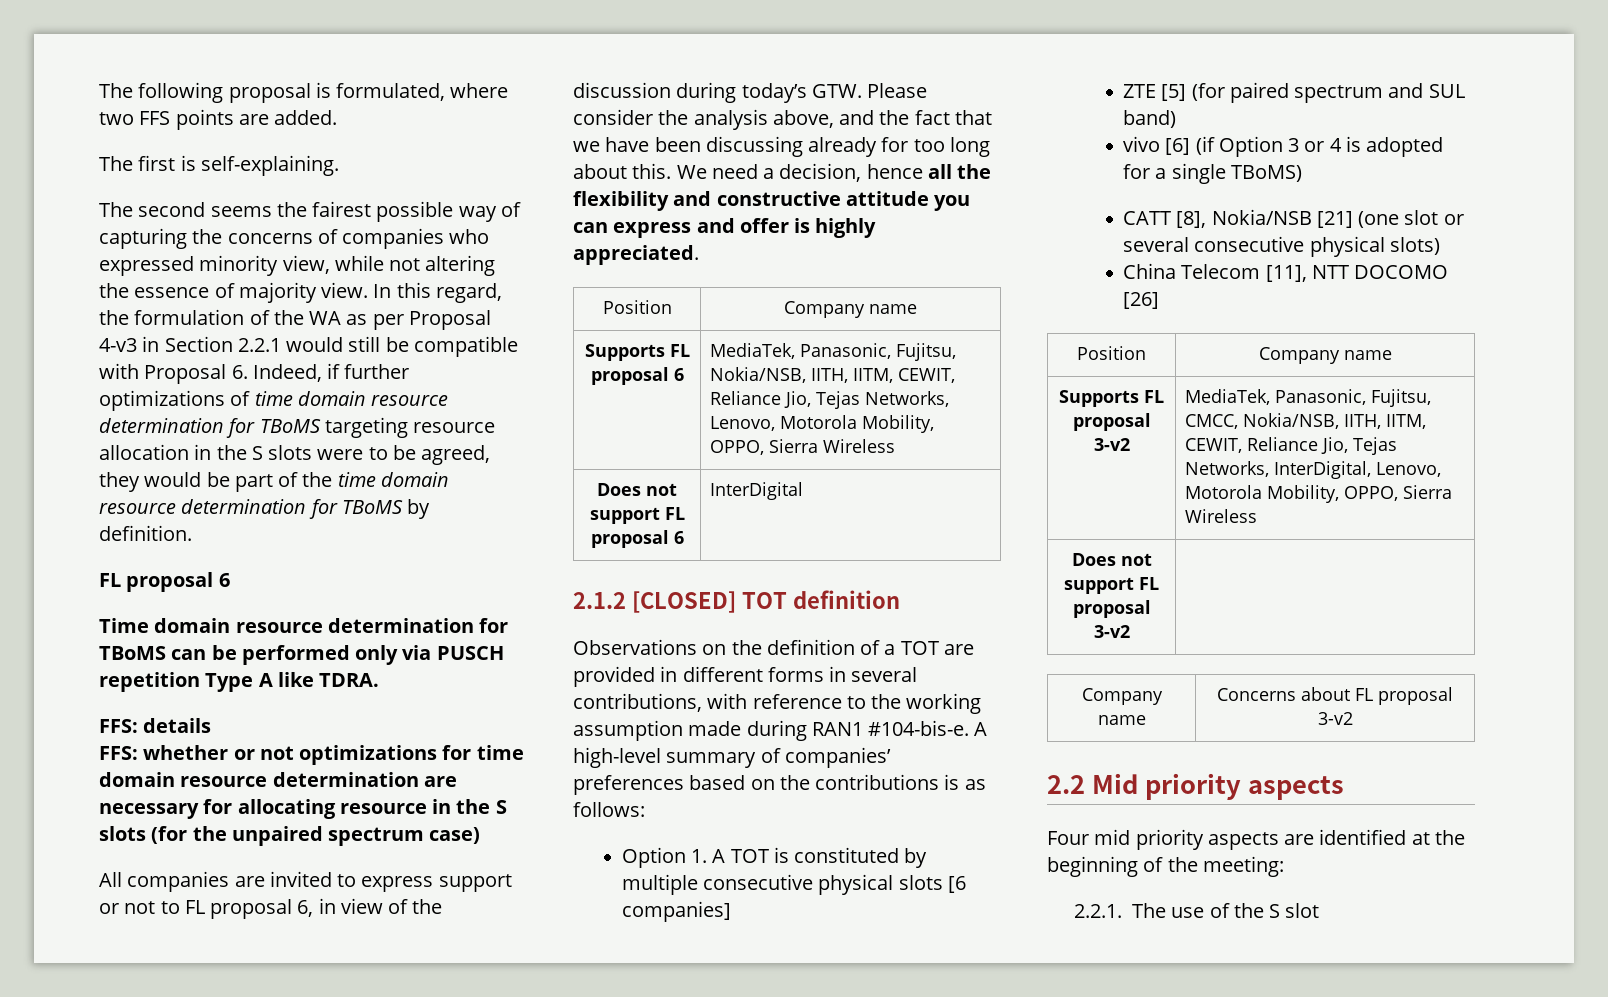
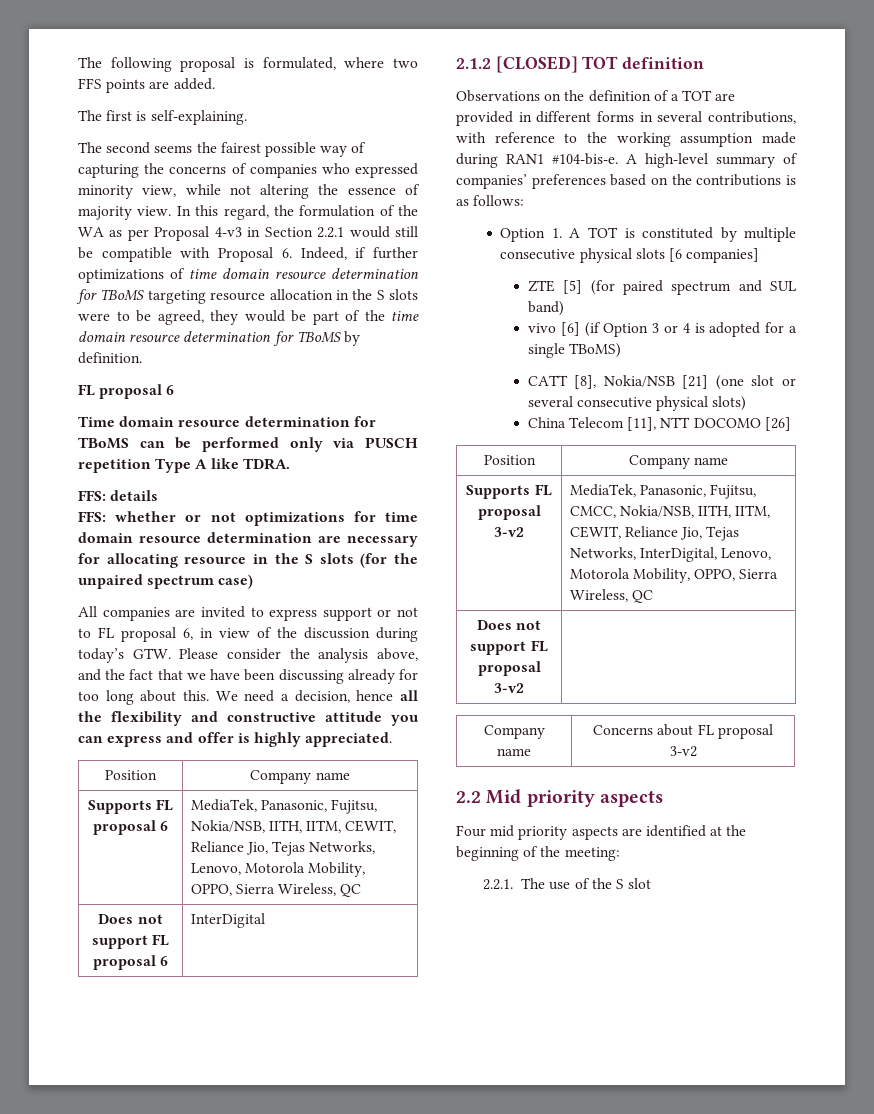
- Supports FL proposal 6 | MediaTek, Panasonic, Fujitsu, Nokia/NSB, IITH, IITM, CEWIT, Reliance Jio, Tejas Networks, Lenovo, Motorola Mobility, OPPO, Sierra Wireless
+ Supports FL proposal 6 | MediaTek, Panasonic, Fujitsu, Nokia/NSB, IITH, IITM, CEWIT, Reliance Jio, Tejas Networks, Lenovo, Motorola Mobility, OPPO, Sierra Wireless, QC
- Supports FL proposal 3-v2 | MediaTek, Panasonic, Fujitsu, CMCC, Nokia/NSB, IITH, IITM, CEWIT, Reliance Jio, Tejas Networks, InterDigital, Lenovo, Motorola Mobility, OPPO, Sierra Wireless
+ Supports FL proposal 3-v2 | MediaTek, Panasonic, Fujitsu, CMCC, Nokia/NSB, IITH, IITM, CEWIT, Reliance Jio, Tejas Networks, InterDigital, Lenovo, Motorola Mobility, OPPO, Sierra Wireless, QC

